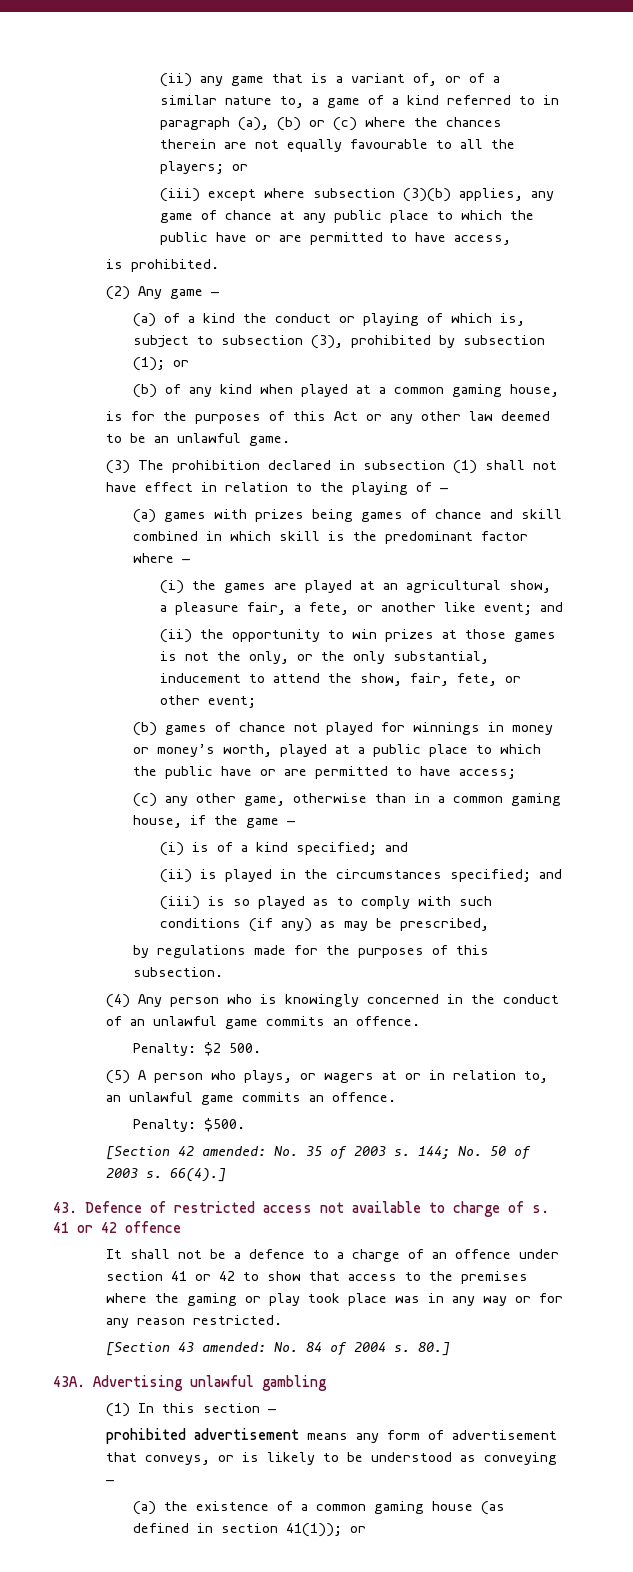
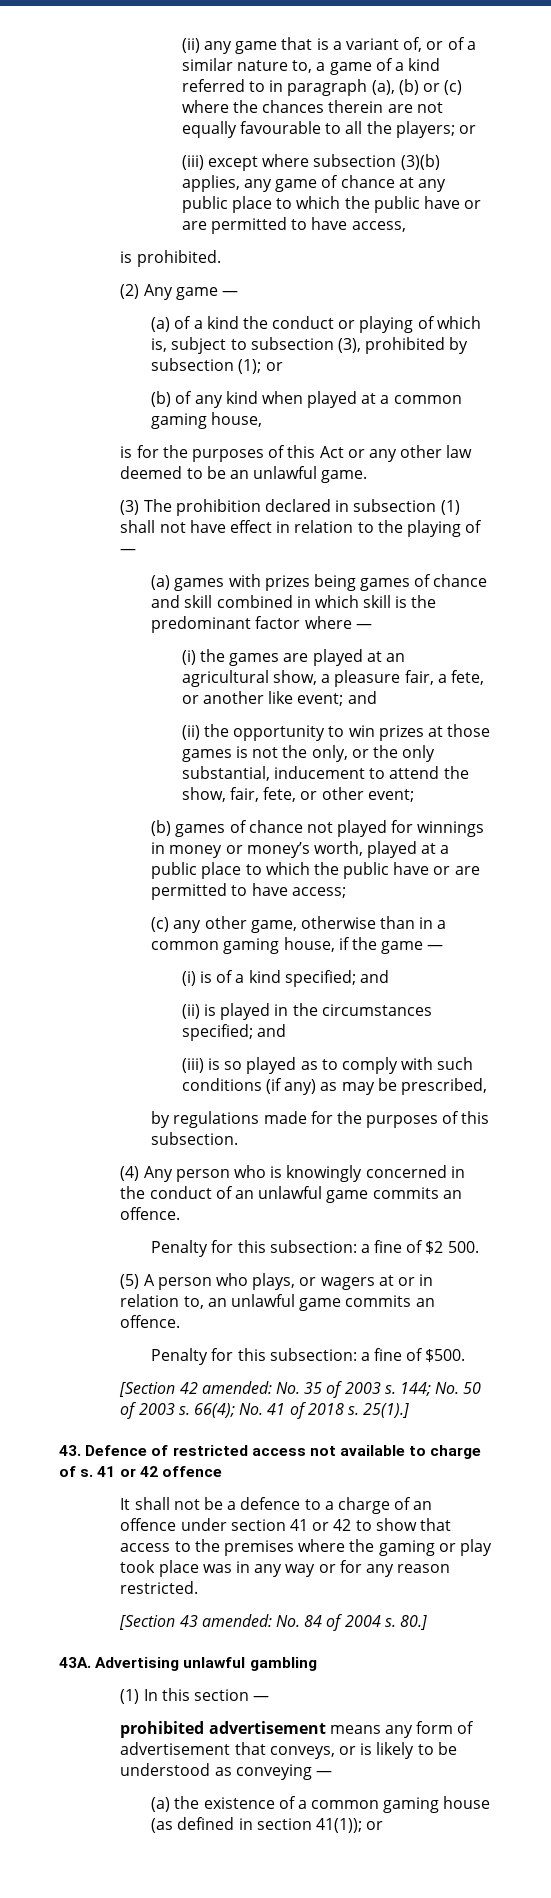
- Penalty: $2 500.
+ Penalty for this subsection: a fine of $2 500.
- Penalty: $500.
+ Penalty for this subsection: a fine of $500.
- 66(4).]
+ 66(4); No. 41 of 2018 s. 25(1).]

